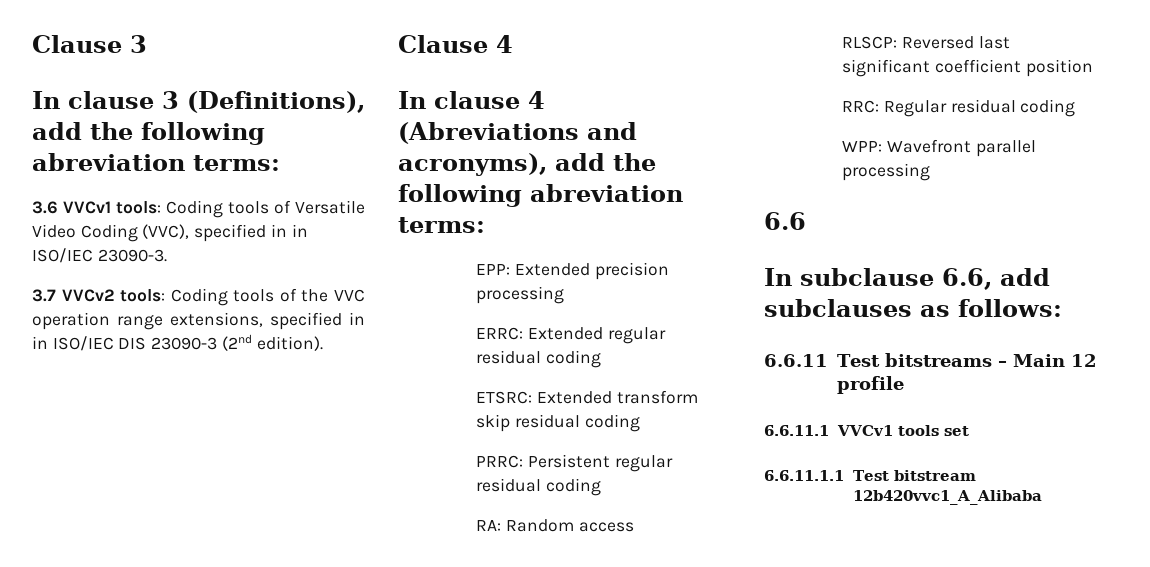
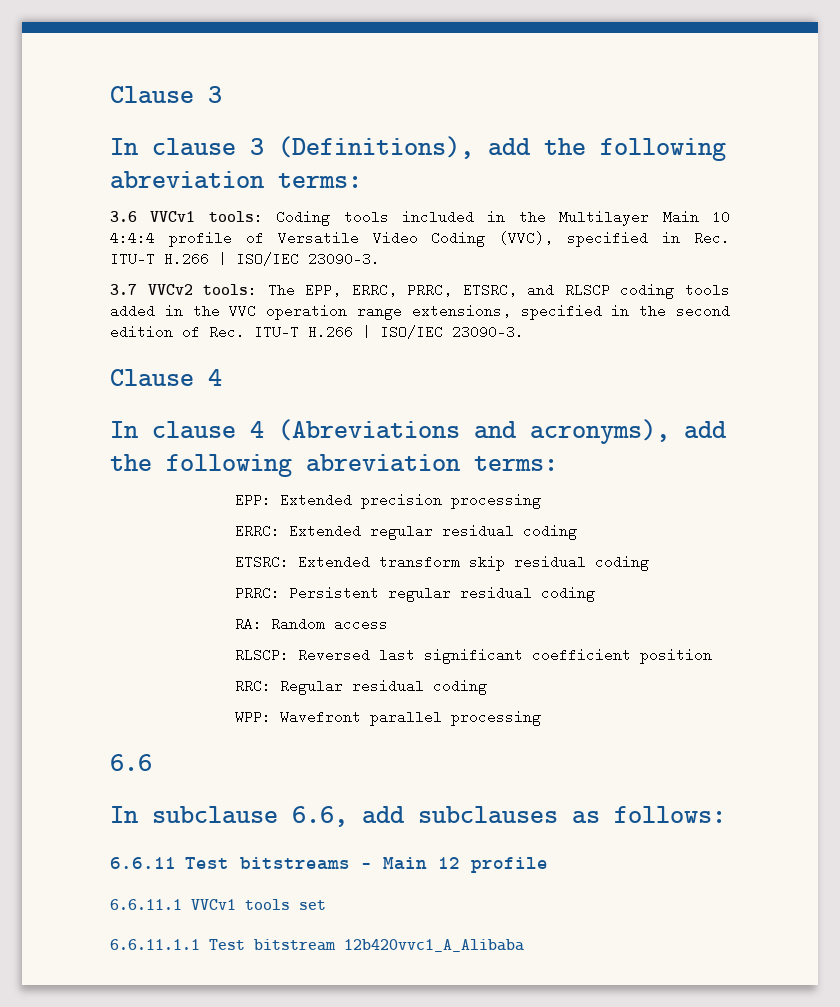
- 3.6 VVCv1 tools: Coding tools of Versatile Video Coding (VVC), specified in in ISO/IEC 23090-3.
+ 3.6 VVCv1 tools: Coding tools included in the Multilayer Main 10 4:4:4 profile of Versatile Video Coding (VVC), specified in Rec. ITU-T H.266 | ISO/IEC 23090-3.
- 3.7 VVCv2 tools: Coding tools of the VVC operation range extensions, specified in in ISO/IEC DIS 23090-3 (2nd edition).
+ 3.7 VVCv2 tools: The EPP, ERRC, PRRC, ETSRC, and RLSCP coding tools added in the VVC operation range extensions, specified in the second edition of Rec. ITU-T H.266 | ISO/IEC 23090-3.

